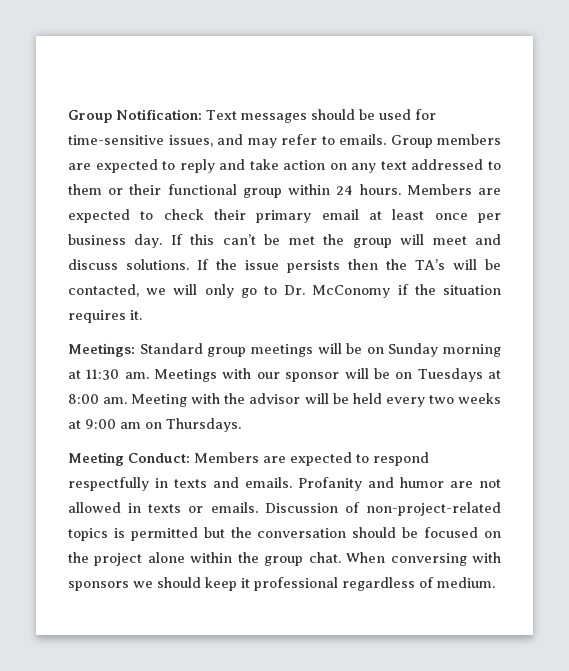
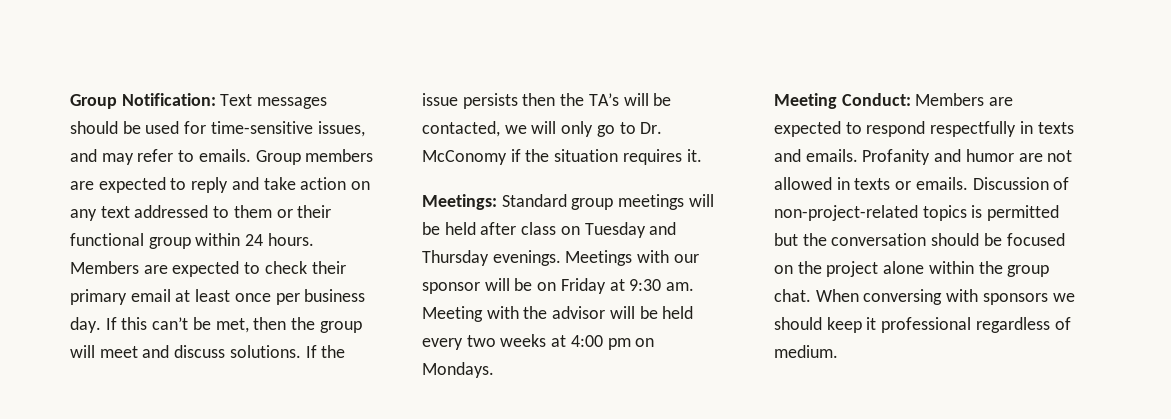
- If this can’t be met the group will meet and discuss solutions.
+ If this can’t be met, then the group will meet and discuss solutions.
- Meetings: Standard group meetings will be on Sunday morning at 11:30 am.
+ Meetings: Standard group meetings will be held after class on Tuesday and Thursday evenings.
- Meetings with our sponsor will be on Tuesdays at 8:00 am.
+ Meetings with our sponsor will be on Friday at 9:30 am.
- Meeting with the advisor will be held every two weeks at 9:00 am on Thursdays.
+ Meeting with the advisor will be held every two weeks at 4:00 pm on Mondays.

